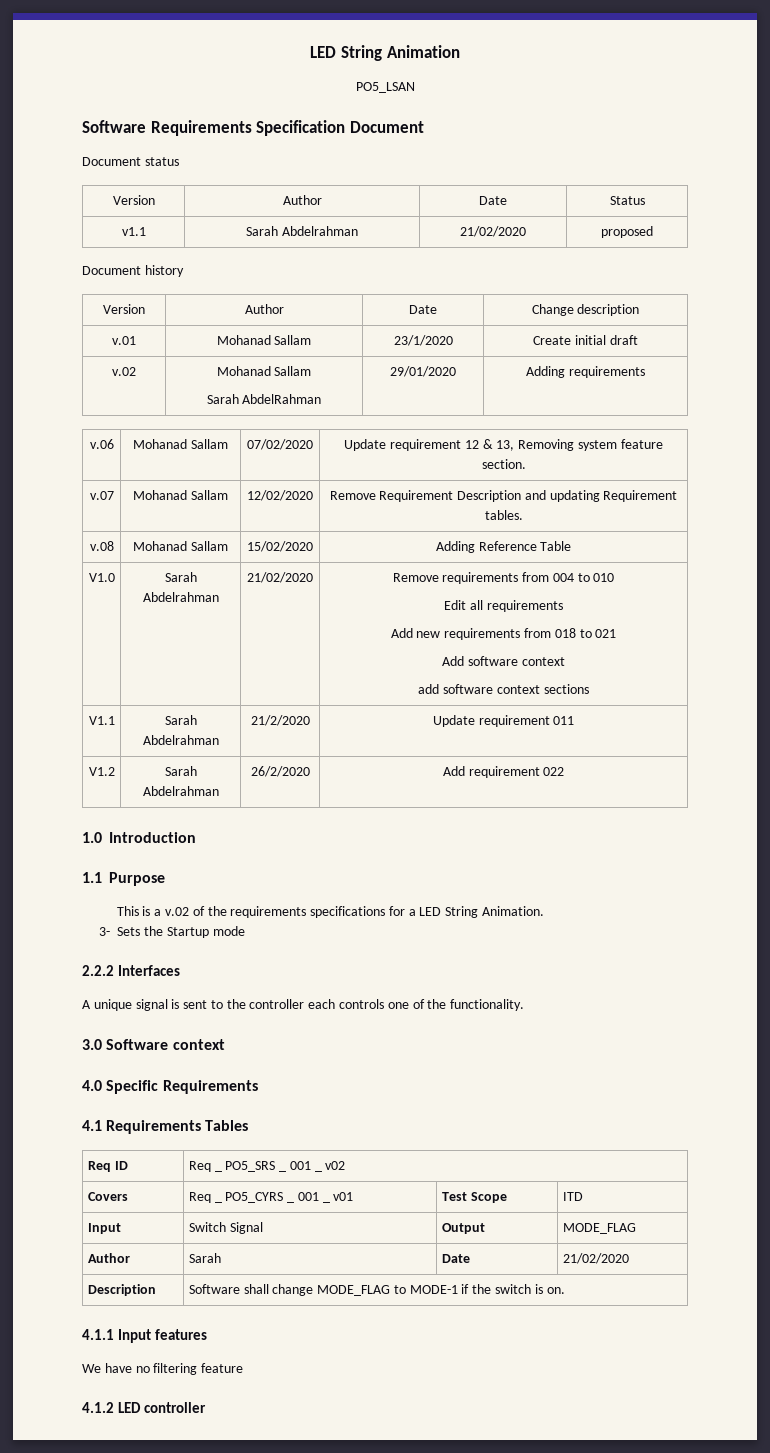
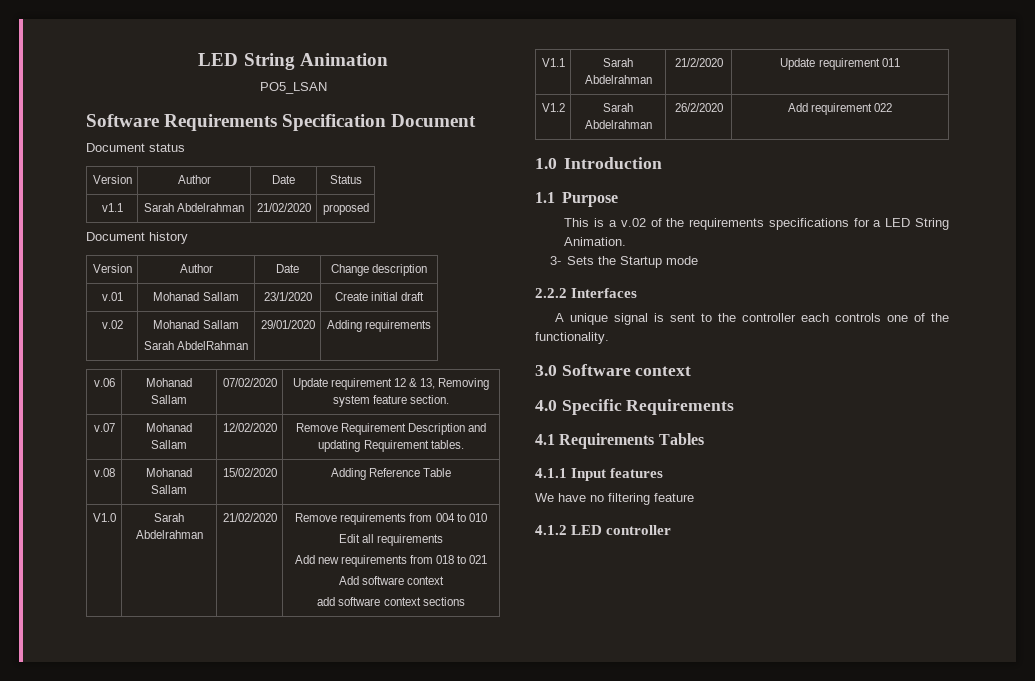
- Req ID | Req _ PO5_SRS _ 001 _ v02
- Covers | Req _ PO5_CYRS _ 001 _ v01 | Test Scope | ITD
- Input | Switch Signal | Output | MODE_FLAG
- Author | Sarah | Date | 21/02/2020
- Description | Software shall change MODE_FLAG to MODE-1 if the switch is on.

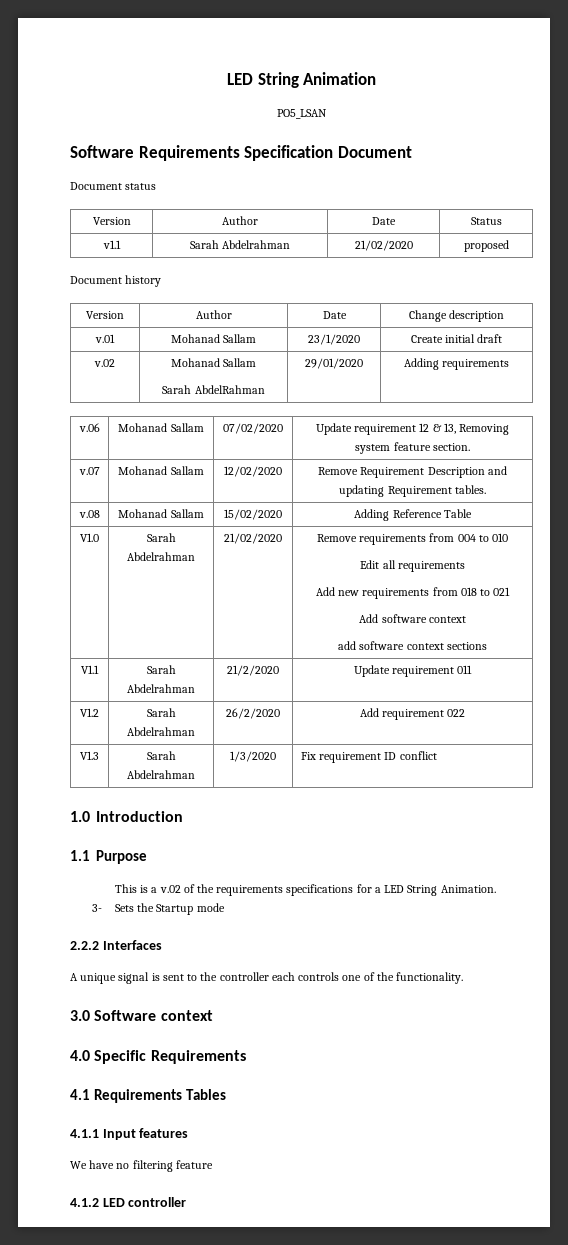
+ V1.3 | Sarah Abdelrahman | 1/3/2020 | Fix requirement ID conflict

